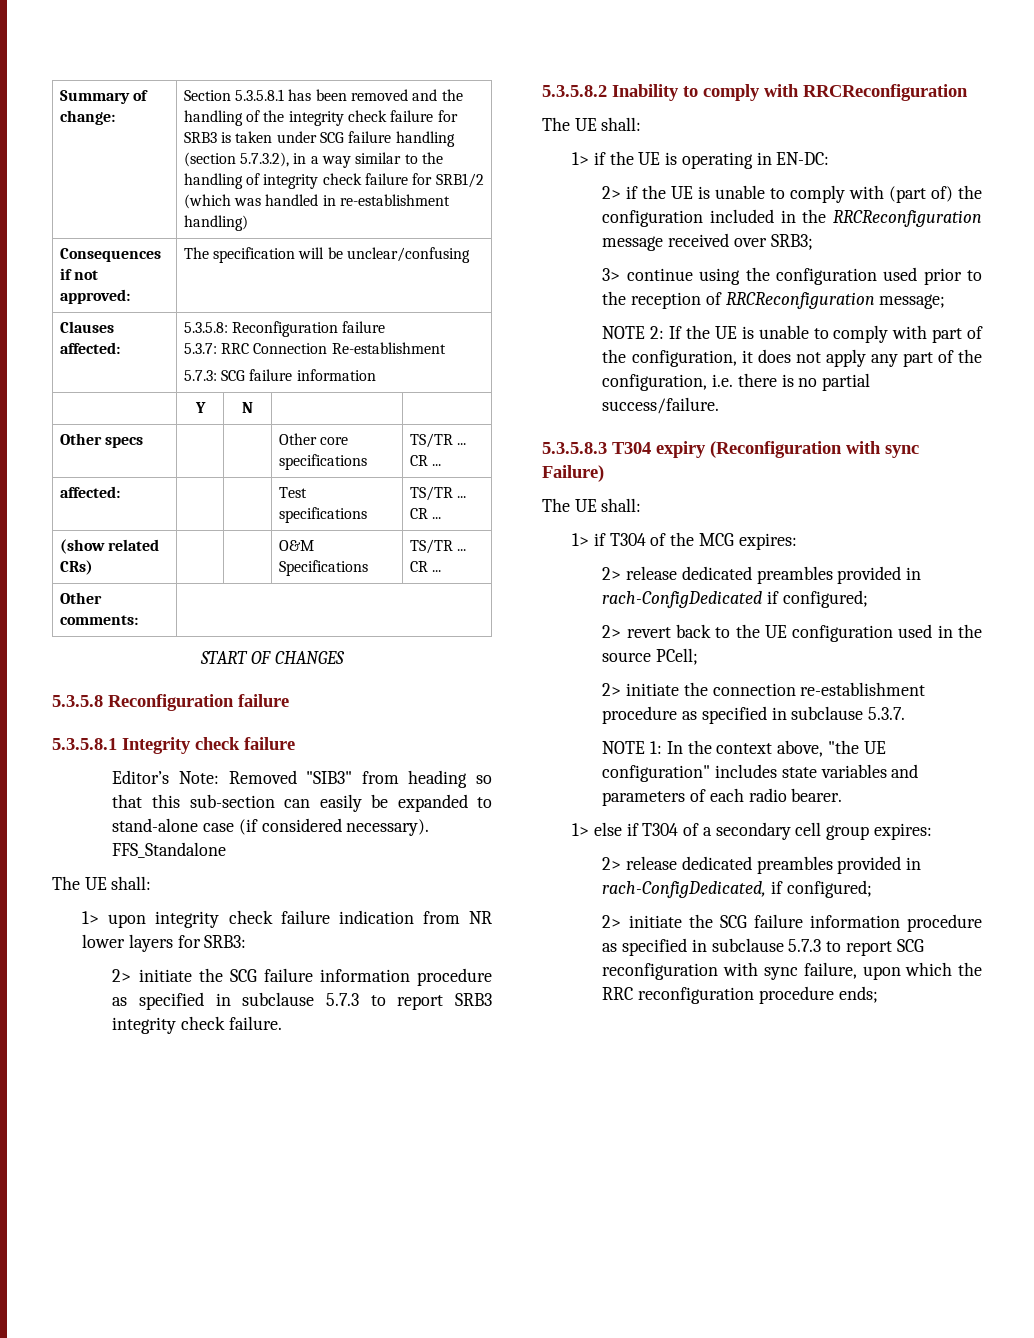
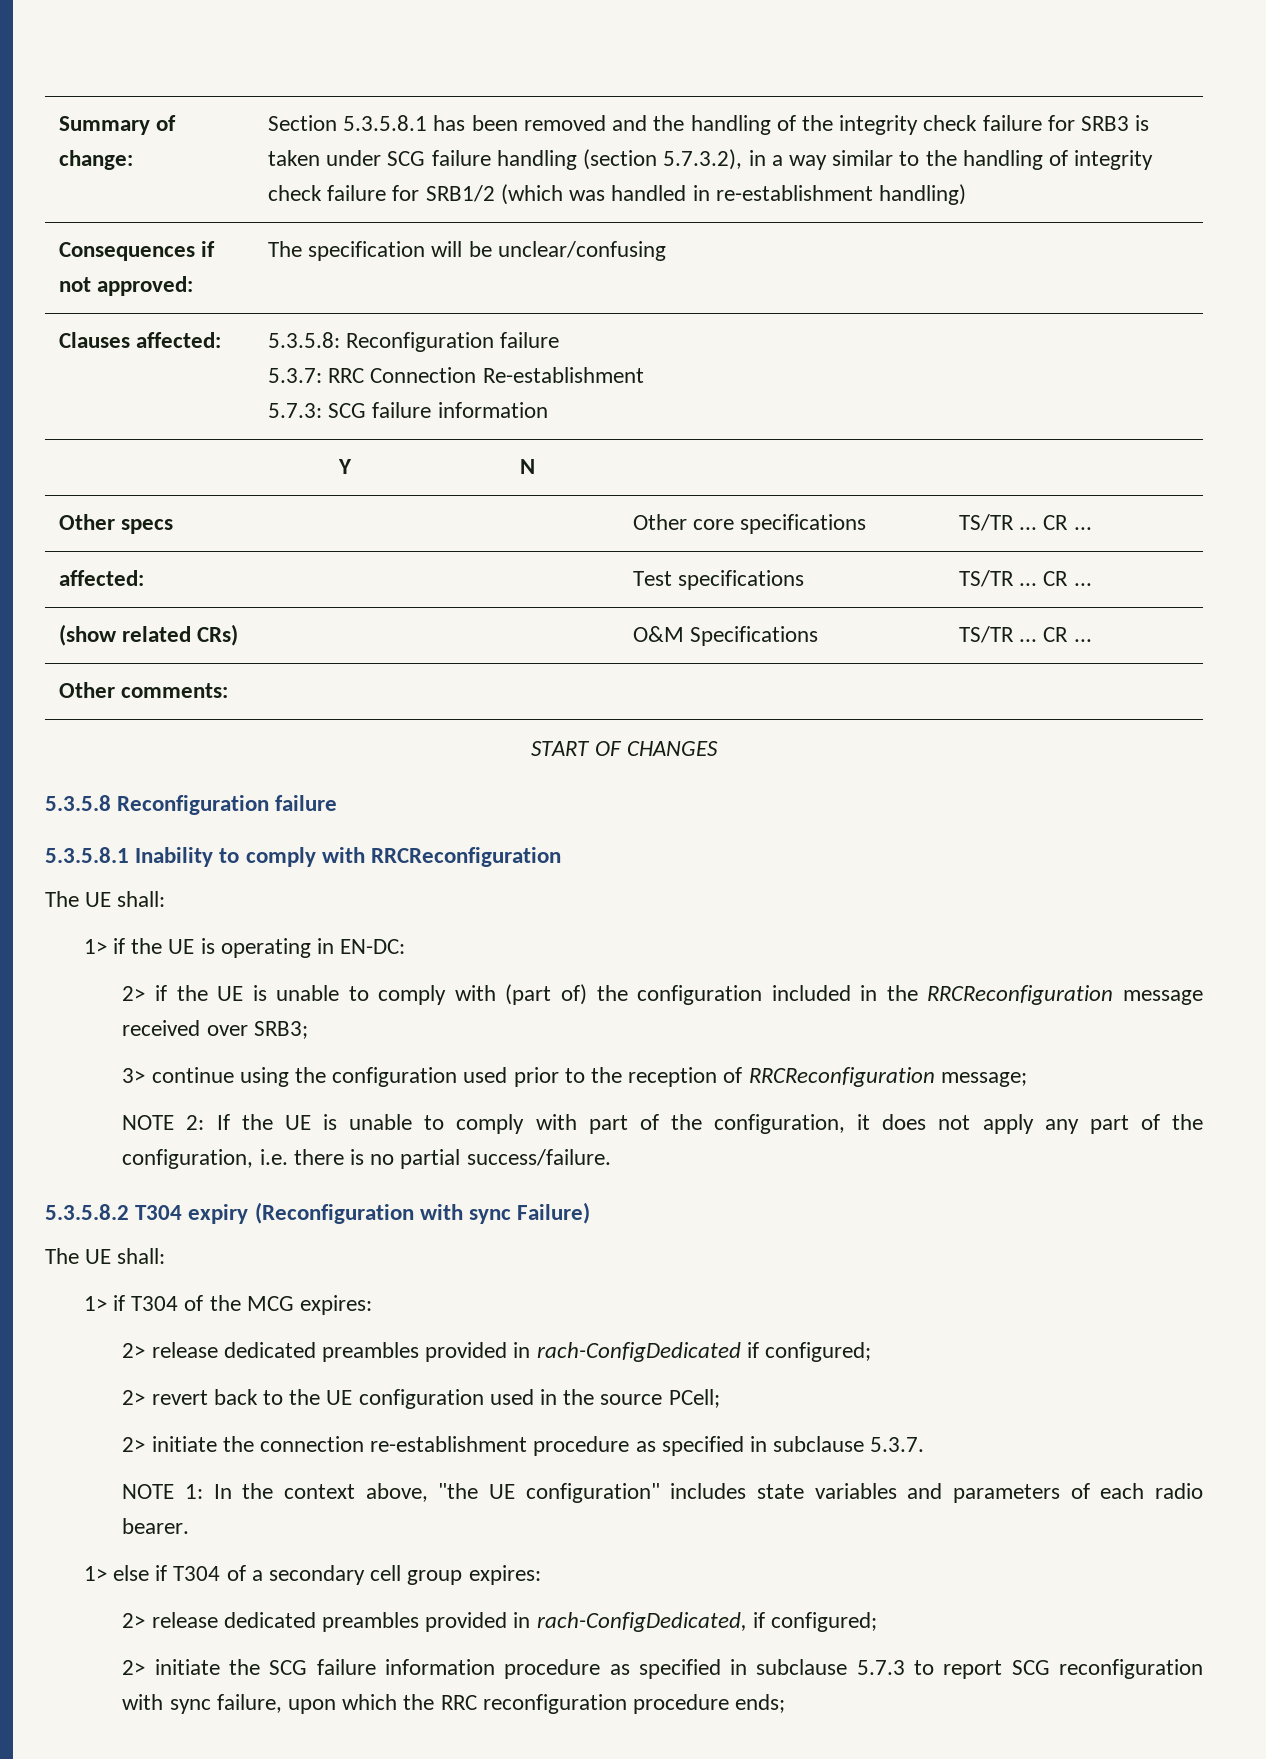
- 5.3.5.8.1 Integrity check failure
- Editor’s Note: Removed "SIB3" from heading so that this sub-section can easily be expanded to stand-alone case (if considered necessary). FFS_Standalone
- The UE shall:
- 1> upon integrity check failure indication from NR lower layers for SRB3:
- 2> initiate the SCG failure information procedure as specified in subclause 5.7.3 to report SRB3 integrity check failure.
- 5.3.5.8.2 Inability to comply with RRCReconfiguration
+ 5.3.5.8.1 Inability to comply with RRCReconfiguration
- 5.3.5.8.3 T304 expiry (Reconfiguration with sync Failure)
+ 5.3.5.8.2 T304 expiry (Reconfiguration with sync Failure)

